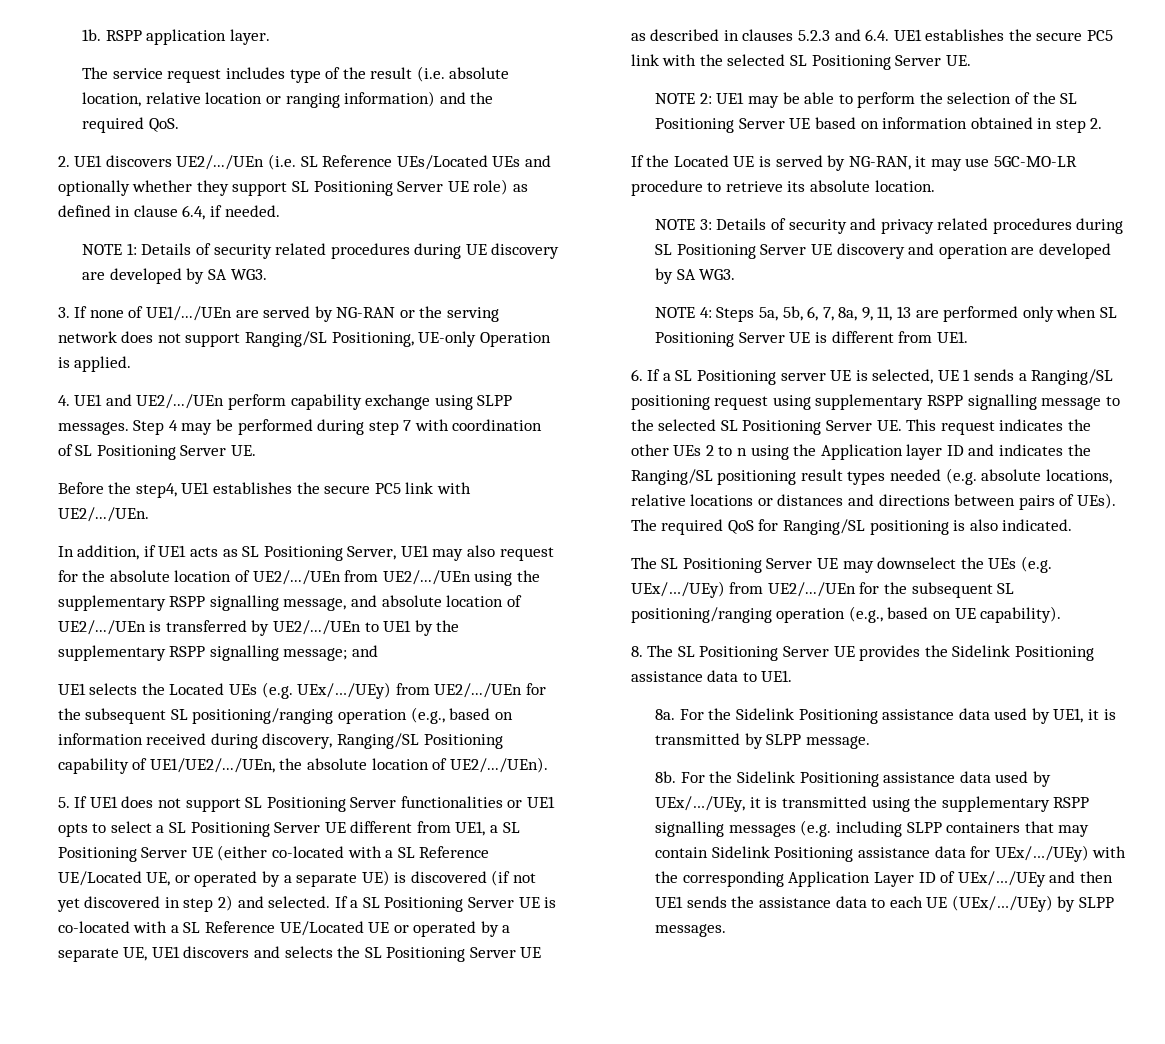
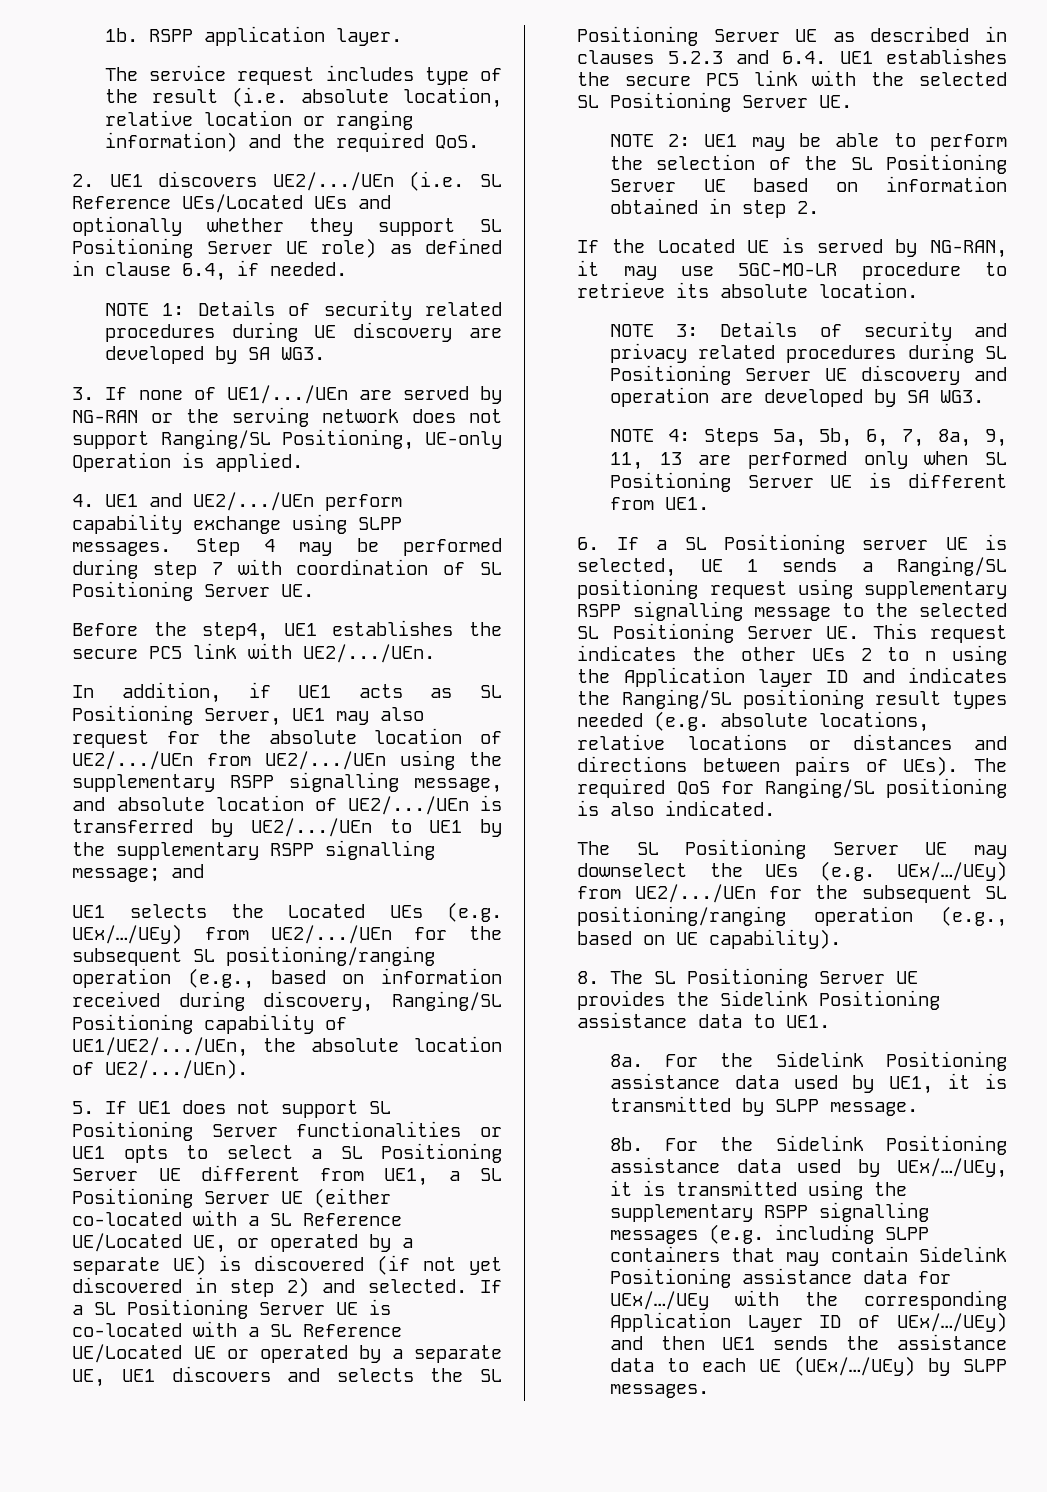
- For the Sidelink Positioning assistance data used by UEx/…/UEy, it is transmitted using the supplementary RSPP signalling messages (e.g. including SLPP containers that may contain Sidelink Positioning assistance data for UEx/…/UEy) with the corresponding Application Layer ID of UEx/…/UEy and then UE1 sends the assistance data to each UE (UEx/…/UEy) by SLPP messages.
+ For the Sidelink Positioning assistance data used by UEx/…/UEy, it is transmitted using the supplementary RSPP signalling messages (e.g. including SLPP containers that may contain Sidelink Positioning assistance data for UEx/…/UEy with the corresponding Application Layer ID of UEx/…/UEy) and then UE1 sends the assistance data to each UE (UEx/…/UEy) by SLPP messages.

